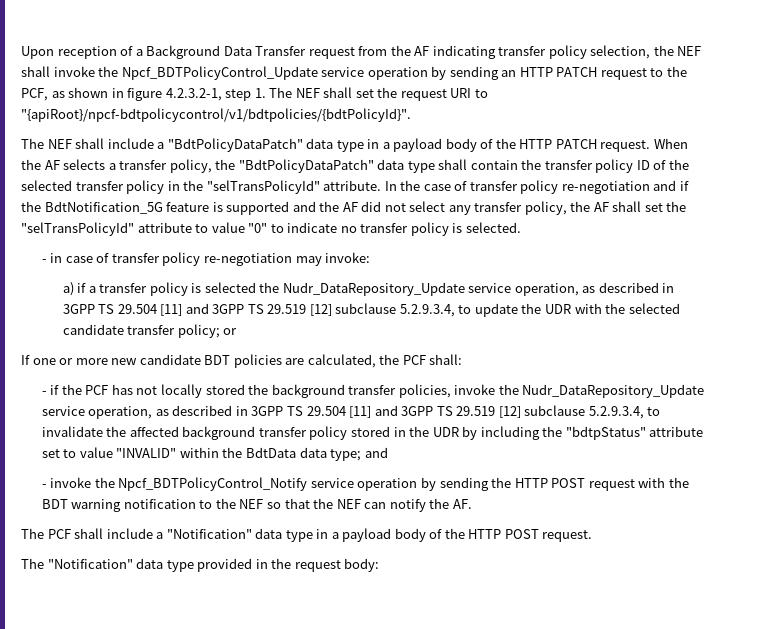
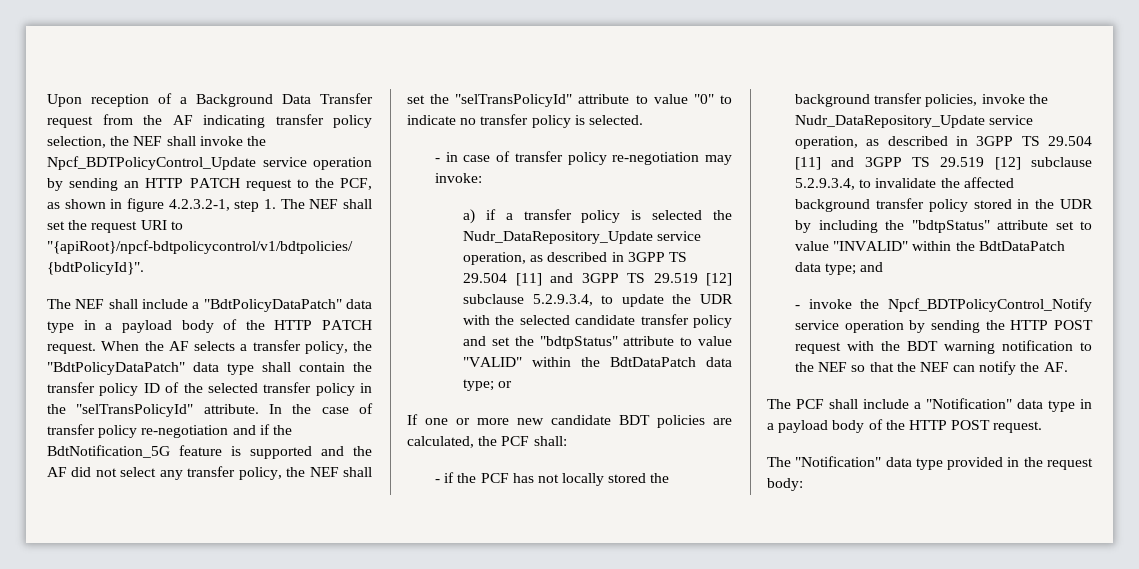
- In the case of transfer policy re-negotiation and if the BdtNotification_5G feature is supported and the AF did not select any transfer policy, the AF shall set the "selTransPolicyId" attribute to value "0" to indicate no transfer policy is selected.
+ In the case of transfer policy re-negotiation and if the BdtNotification_5G feature is supported and the AF did not select any transfer policy, the NEF shall set the "selTransPolicyId" attribute to value "0" to indicate no transfer policy is selected.
- a) if a transfer policy is selected the Nudr_DataRepository_Update service operation, as described in 3GPP TS 29.504 [11] and 3GPP TS 29.519 [12] subclause 5.2.9.3.4, to update the UDR with the selected candidate transfer policy; or
+ a) if a transfer policy is selected the Nudr_DataRepository_Update service operation, as described in 3GPP TS 29.504 [11] and 3GPP TS 29.519 [12] subclause 5.2.9.3.4, to update the UDR with the selected candidate transfer policy and set the "bdtpStatus" attribute to value "VALID" within the BdtDataPatch data type; or
- - if the PCF has not locally stored the background transfer policies, invoke the Nudr_DataRepository_Update service operation, as described in 3GPP TS 29.504 [11] and 3GPP TS 29.519 [12] subclause 5.2.9.3.4, to invalidate the affected background transfer policy stored in the UDR by including the "bdtpStatus" attribute set to value "INVALID" within the BdtData data type; and
+ - if the PCF has not locally stored the background transfer policies, invoke the Nudr_DataRepository_Update service operation, as described in 3GPP TS 29.504 [11] and 3GPP TS 29.519 [12] subclause 5.2.9.3.4, to invalidate the affected background transfer policy stored in the UDR by including the "bdtpStatus" attribute set to value "INVALID" within the BdtDataPatch data type; and

